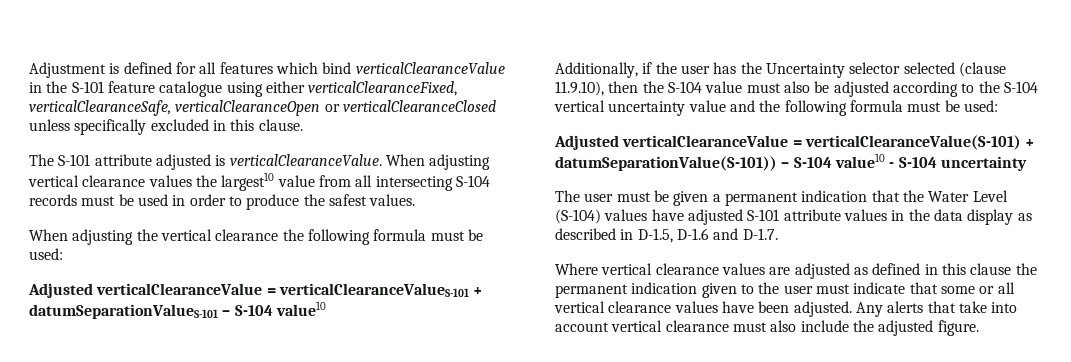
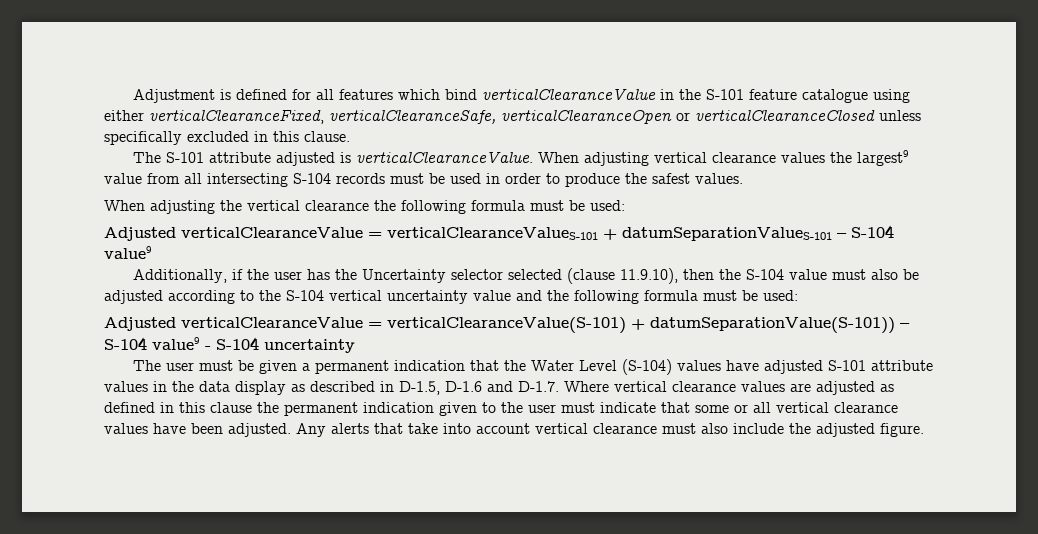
- When adjusting vertical clearance values the largest10 value from all intersecting S-104 records must be used in order to produce the safest values.
+ When adjusting vertical clearance values the largest9 value from all intersecting S-104 records must be used in order to produce the safest values.
- Adjusted verticalClearanceValue = verticalClearanceValueS-101 + datumSeparationValueS-101 – S-104 value10
+ Adjusted verticalClearanceValue = verticalClearanceValueS-101 + datumSeparationValueS-101 – S-104 value9
- Adjusted verticalClearanceValue = verticalClearanceValue(S-101) + datumSeparationValue(S-101)) – S-104 value10 - S-104 uncertainty
+ Adjusted verticalClearanceValue = verticalClearanceValue(S-101) + datumSeparationValue(S-101)) – S-104 value9 - S-104 uncertainty
- The user must be given a permanent indication that the Water Level (S-104) values have adjusted S-101 attribute values in the data display as described in D-1.5, D-1.6 and D-1.7.
- Where vertical clearance values are adjusted as defined in this clause the permanent indication given to the user must indicate that some or all vertical clearance values have been adjusted.
+ The user must be given a permanent indication that the Water Level (S-104) values have adjusted S-101 attribute values in the data display as described in D-1.5, D-1.6 and D-1.7. Where vertical clearance values are adjusted as defined in this clause the permanent indication given to the user must indicate that some or all vertical clearance values have been adjusted.

